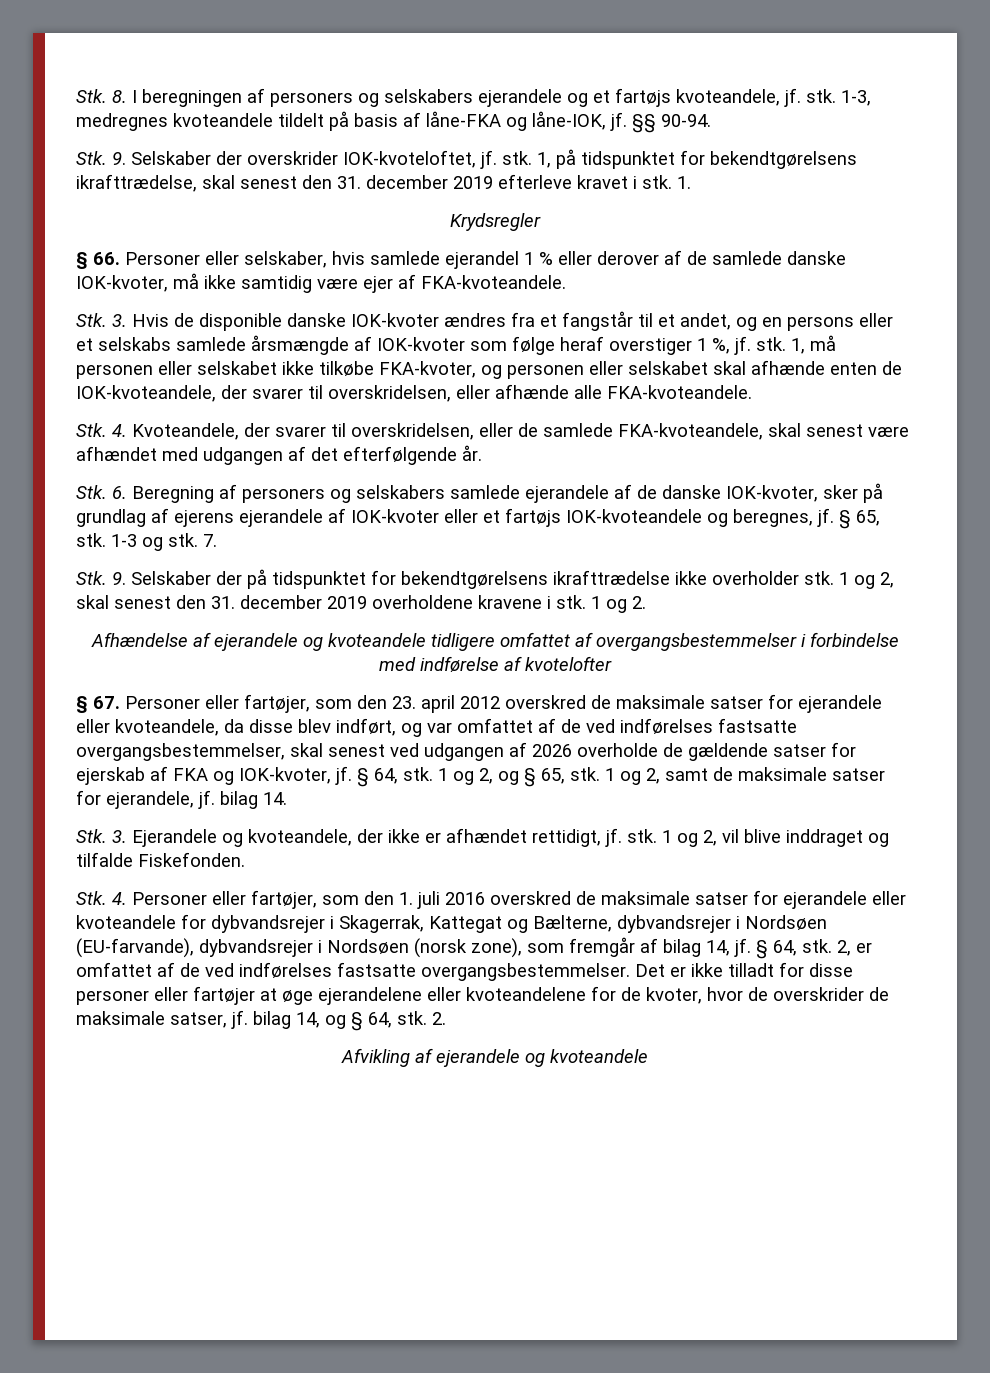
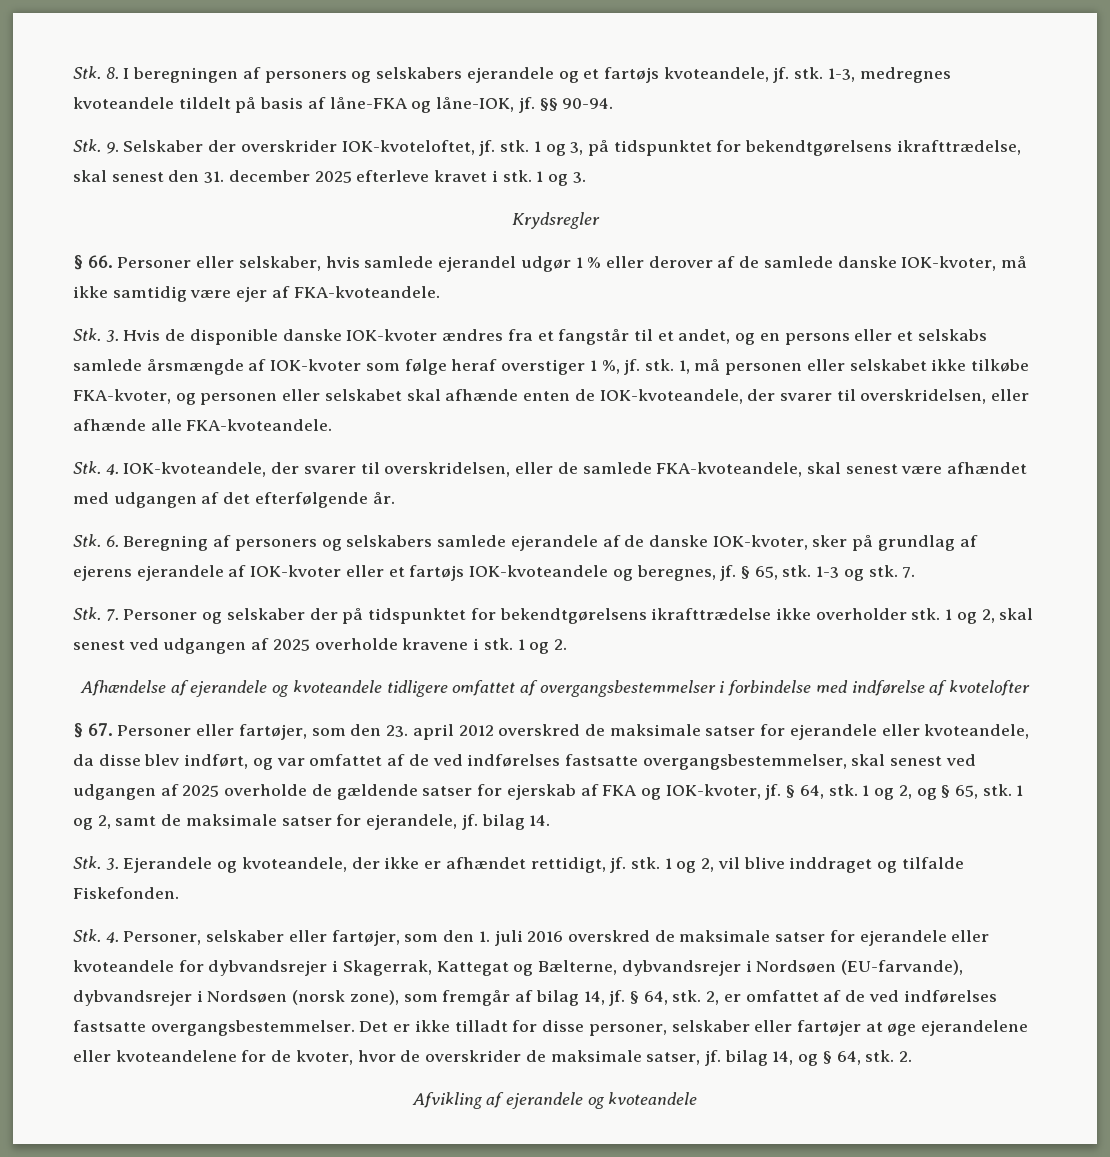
- 1, på tidspunktet for bekendtgørelsens ikrafttrædelse, skal senest den 31. december 2019 efterleve kravet i stk. 1.
+ 1 og 3, på tidspunktet for bekendtgørelsens ikrafttrædelse, skal senest den 31. december 2025 efterleve kravet i stk. 1 og 3.
- § 66. Personer eller selskaber, hvis samlede ejerandel 1 % eller derover af de samlede danske IOK-kvoter, må ikke samtidig være ejer af FKA-kvoteandele.
+ § 66. Personer eller selskaber, hvis samlede ejerandel udgør 1 % eller derover af de samlede danske IOK-kvoter, må ikke samtidig være ejer af FKA-kvoteandele.
- Stk. 4. Kvoteandele, der svarer til overskridelsen, eller de samlede FKA-kvoteandele, skal senest være afhændet med udgangen af det efterfølgende år.
+ Stk. 4. IOK-kvoteandele, der svarer til overskridelsen, eller de samlede FKA-kvoteandele, skal senest være afhændet med udgangen af det efterfølgende år.
- Stk. 9. Selskaber der på tidspunktet for bekendtgørelsens ikrafttrædelse ikke overholder stk.
+ Stk. 7. Personer og selskaber der på tidspunktet for bekendtgørelsens ikrafttrædelse ikke overholder stk.
- 1 og 2, skal senest den 31. december 2019 overholdene kravene i stk.
+ 1 og 2, skal senest ved udgangen af 2025 overholde kravene i stk.
- § 67. Personer eller fartøjer, som den 23. april 2012 overskred de maksimale satser for ejerandele eller kvoteandele, da disse blev indført, og var omfattet af de ved indførelses fastsatte overgangsbestemmelser, skal senest ved udgangen af 2026 overholde de gældende satser for ejerskab af FKA og IOK-kvoter, jf.
+ § 67. Personer eller fartøjer, som den 23. april 2012 overskred de maksimale satser for ejerandele eller kvoteandele, da disse blev indført, og var omfattet af de ved indførelses fastsatte overgangsbestemmelser, skal senest ved udgangen af 2025 overholde de gældende satser for ejerskab af FKA og IOK-kvoter, jf.
- Stk. 4. Personer eller fartøjer, som den 1. juli 2016 overskred de maksimale satser for ejerandele eller kvoteandele for dybvandsrejer i Skagerrak, Kattegat og Bælterne, dybvandsrejer i Nordsøen (EU-farvande), dybvandsrejer i Nordsøen (norsk zone), som fremgår af bilag 14, jf.
+ Stk. 4. Personer, selskaber eller fartøjer, som den 1. juli 2016 overskred de maksimale satser for ejerandele eller kvoteandele for dybvandsrejer i Skagerrak, Kattegat og Bælterne, dybvandsrejer i Nordsøen (EU-farvande), dybvandsrejer i Nordsøen (norsk zone), som fremgår af bilag 14, jf.
- Det er ikke tilladt for disse personer eller fartøjer at øge ejerandelene eller kvoteandelene for de kvoter, hvor de overskrider de maksimale satser, jf. bilag 14, og § 64, stk.
+ Det er ikke tilladt for disse personer, selskaber eller fartøjer at øge ejerandelene eller kvoteandelene for de kvoter, hvor de overskrider de maksimale satser, jf. bilag 14, og § 64, stk.

